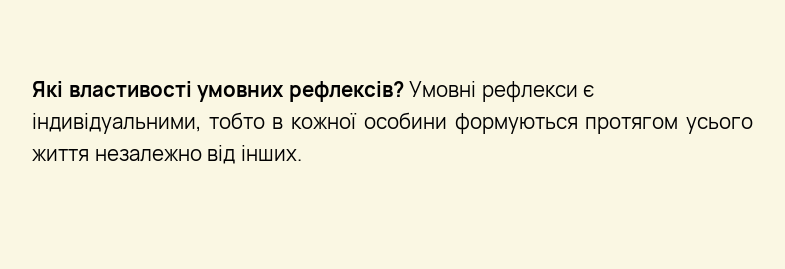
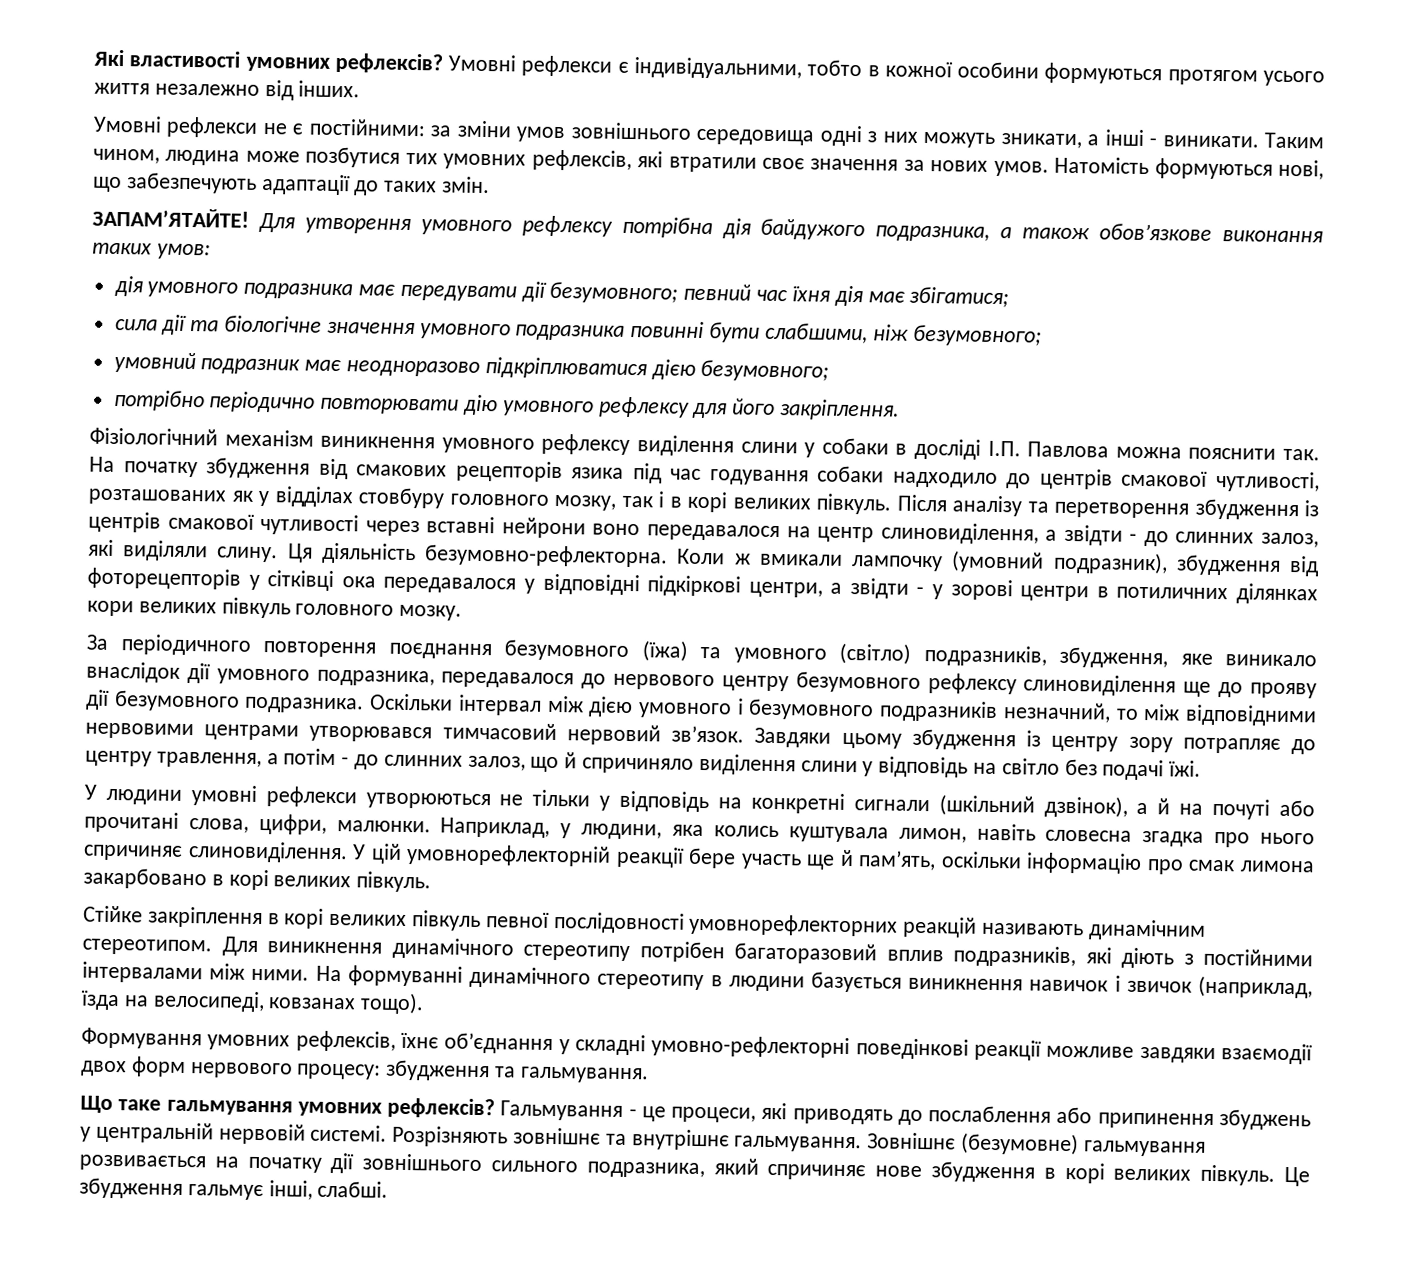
+ Умовні рефлекси не є постійними: за зміни умов зовнішнього середовища одні з них можуть зникати, а інші - виникати. Таким чином, людина може позбутися тих умовних рефлексів, які втратили своє значення за нових умов. Натомість формуються нові, що забезпечують адаптації до таких змін.
+ ЗАПАМ’ЯТАЙТЕ! Для утворення умовного рефлексу потрібна дія байдужого подразника, а також обов’язкове виконання таких умов:
+ дія умовного подразника має передувати дії безумовного; певний час їхня дія має збігатися;
+ сила дії та біологічне значення умовного подразника повинні бути слабшими, ніж безумовного;
+ умовний подразник має неодноразово підкріплюватися дією безумовного;
+ потрібно періодично повторювати дію умовного рефлексу для його закріплення.
+ Фізіологічний механізм виникнення умовного рефлексу виділення слини у собаки в досліді І.П. Павлова можна пояснити так. На початку збудження від смакових рецепторів язика під час годування собаки надходило до центрів смакової чутливості, розташованих як у відділах стовбуру головного мозку, так і в корі великих півкуль. Після аналізу та перетворення збудження із центрів смакової чутливості через вставні нейрони воно передавалося на центр слиновиділення, а звідти - до слинних залоз, які виділяли слину. Ця діяльність безумовно-рефлекторна. Коли ж вмикали лампочку (умовний подразник), збудження від фоторецепторів у сітківці ока передавалося у відповідні підкіркові центри, а звідти - у зорові центри в потиличних ділянках кори великих півкуль головного мозку.
+ За періодичного повторення поєднання безумовного (їжа) та умовного (світло) подразників, збудження, яке виникало внаслідок дії умовного подразника, передавалося до нервового центру безумовного рефлексу слиновиділення ще до прояву дії безумовного подразника. Оскільки інтервал між дією умовного і безумовного подразників незначний, то між відповідними нервовими центрами утворювався тимчасовий нервовий зв’язок. Завдяки цьому збудження із центру зору потрапляє до центру травлення, а потім - до слинних залоз, що й спричиняло виділення слини у відповідь на світло без подачі їжі.
+ У людини умовні рефлекси утворюються не тільки у відповідь на конкретні сигнали (шкільний дзвінок), а й на почуті або прочитані слова, цифри, малюнки. Наприклад, у людини, яка колись куштувала лимон, навіть словесна згадка про нього спричиняє слиновиділення. У цій умовнорефлекторній реакції бере участь ще й пам’ять, оскільки інформацію про смак лимона закарбовано в корі великих півкуль.
+ Стійке закріплення в корі великих півкуль певної послідовності умовнорефлекторних реакцій називають динамічним стереотипом. Для виникнення динамічного стереотипу потрібен багаторазовий вплив подразників, які діють з постійними інтервалами між ними. На формуванні динамічного стереотипу в людини базується виникнення навичок і звичок (наприклад, їзда на велосипеді, ковзанах тощо).
+ Формування умовних рефлексів, їхнє об’єднання у складні умовно-рефлекторні поведінкові реакції можливе завдяки взаємодії двох форм нервового процесу: збудження та гальмування.
+ Що таке гальмування умовних рефлексів? Гальмування - це процеси, які приводять до послаблення або припинення збуджень у центральній нервовій системі. Розрізняють зовнішнє та внутрішнє гальмування. Зовнішнє (безумовне) гальмування розвивається на початку дії зовнішнього сильного подразника, який спричиняє нове збудження в корі великих півкуль. Це збудження гальмує інші, слабші.

